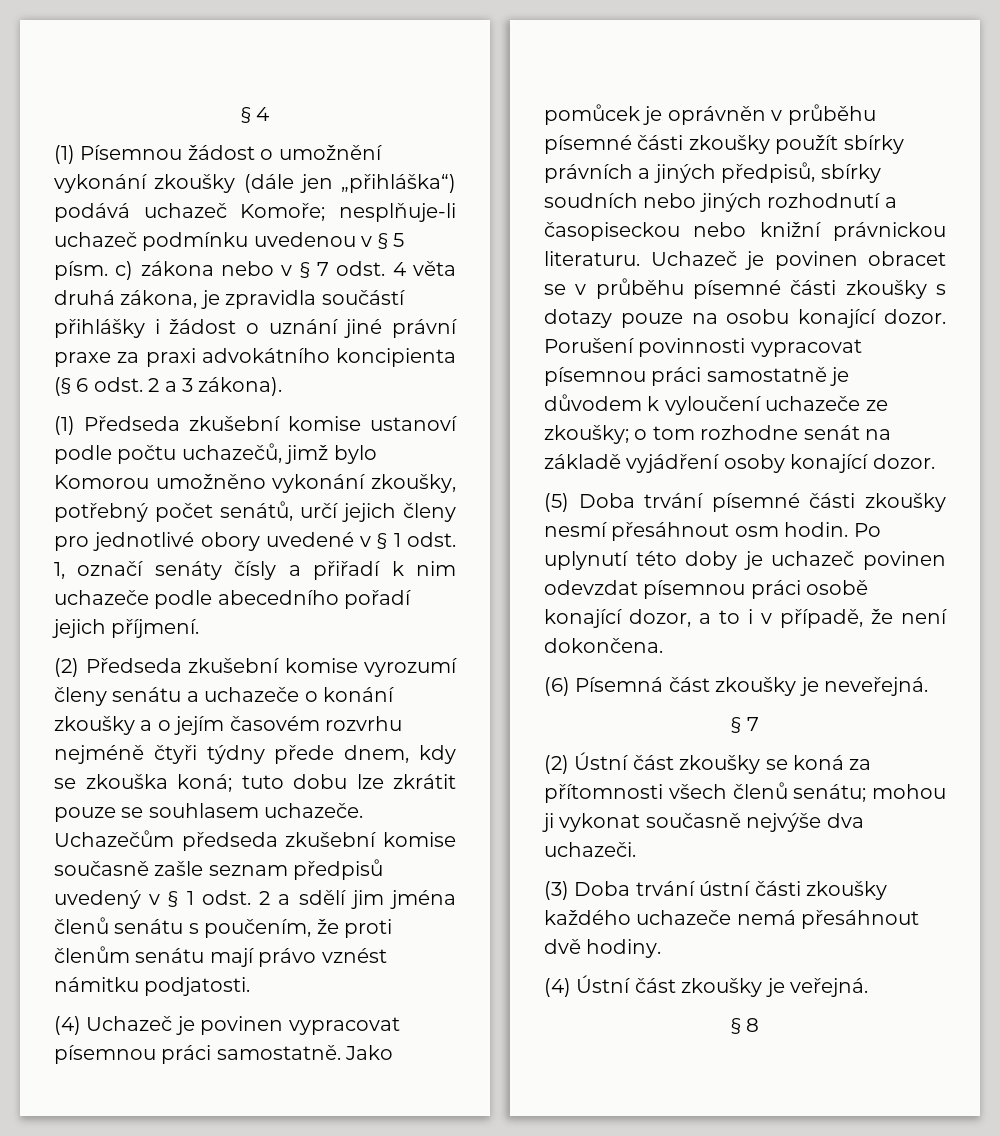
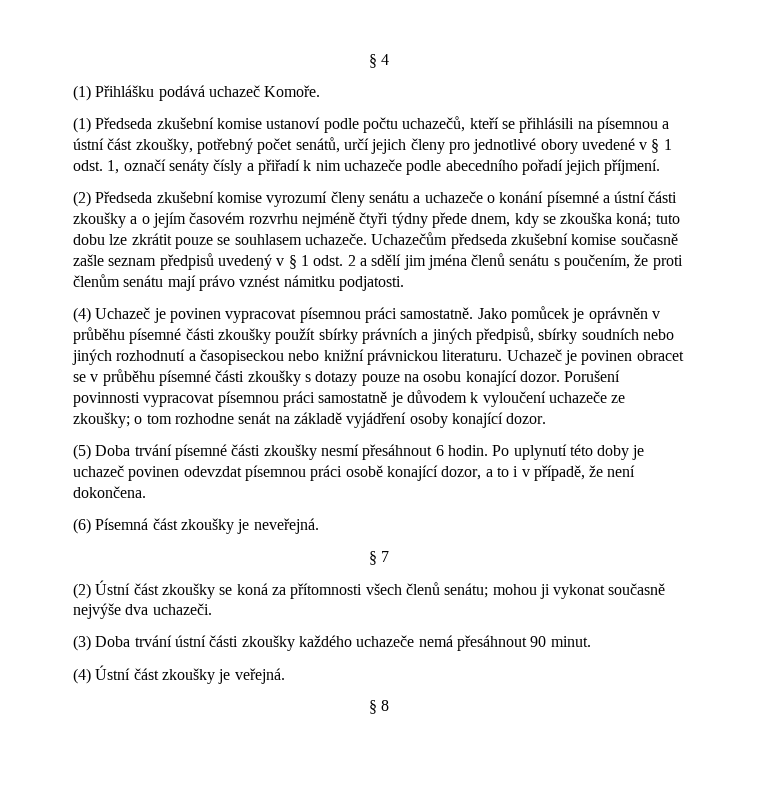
- (1) Písemnou žádost o umožnění vykonání zkoušky (dále jen „přihláška“) podává uchazeč Komoře; nesplňuje-li uchazeč podmínku uvedenou v § 5 písm. c) zákona nebo v § 7 odst. 4 věta druhá zákona, je zpravidla součástí přihlášky i žádost o uznání jiné právní praxe za praxi advokátního koncipienta (§ 6 odst. 2 a 3 zákona).
+ (1) Přihlášku podává uchazeč Komoře.
- (1) Předseda zkušební komise ustanoví podle počtu uchazečů, jimž bylo Komorou umožněno vykonání zkoušky, potřebný počet senátů, určí jejich členy pro jednotlivé obory uvedené v § 1 odst. 1, označí senáty čísly a přiřadí k nim uchazeče podle abecedního pořadí jejich příjmení.
+ (1) Předseda zkušební komise ustanoví podle počtu uchazečů, kteří se přihlásili na písemnou a ústní část zkoušky, potřebný počet senátů, určí jejich členy pro jednotlivé obory uvedené v § 1 odst. 1, označí senáty čísly a přiřadí k nim uchazeče podle abecedního pořadí jejich příjmení.
- (2) Předseda zkušební komise vyrozumí členy senátu a uchazeče o konání zkoušky a o jejím časovém rozvrhu nejméně čtyři týdny přede dnem, kdy se zkouška koná; tuto dobu lze zkrátit pouze se souhlasem uchazeče.
+ (2) Předseda zkušební komise vyrozumí členy senátu a uchazeče o konání písemné a ústní části zkoušky a o jejím časovém rozvrhu nejméně čtyři týdny přede dnem, kdy se zkouška koná; tuto dobu lze zkrátit pouze se souhlasem uchazeče.
- (5) Doba trvání písemné části zkoušky nesmí přesáhnout osm hodin.
+ (5) Doba trvání písemné části zkoušky nesmí přesáhnout 6 hodin.
- (3) Doba trvání ústní části zkoušky každého uchazeče nemá přesáhnout dvě hodiny.
+ (3) Doba trvání ústní části zkoušky každého uchazeče nemá přesáhnout 90 minut.

